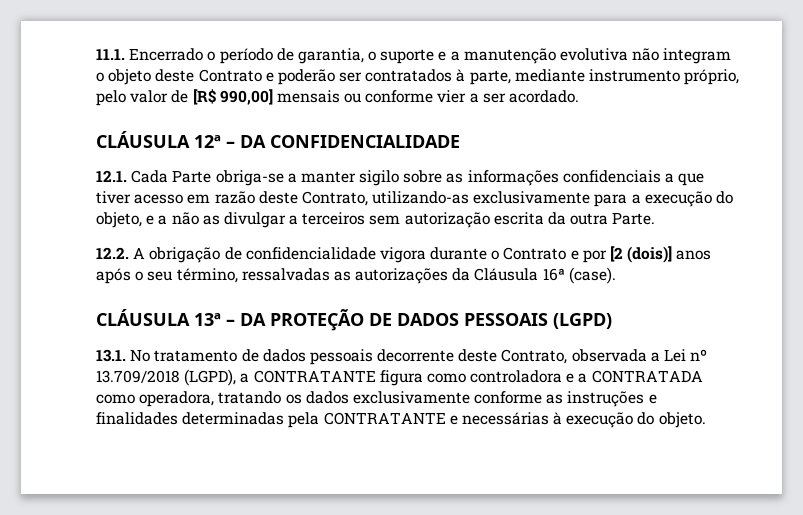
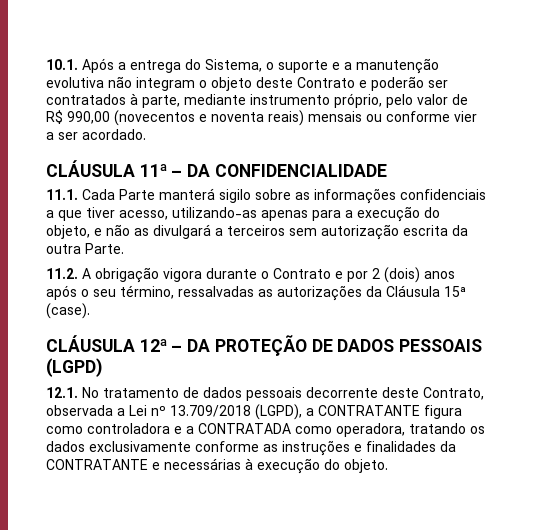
- 11.1. Encerrado o período de garantia, o suporte e a manutenção evolutiva não integram o objeto deste Contrato e poderão ser contratados à parte, mediante instrumento próprio, pelo valor de [R$ 990,00] mensais ou conforme vier a ser acordado.
+ 10.1. Após a entrega do Sistema, o suporte e a manutenção evolutiva não integram o objeto deste Contrato e poderão ser contratados à parte, mediante instrumento próprio, pelo valor de R$ 990,00 (novecentos e noventa reais) mensais ou conforme vier a ser acordado.
- CLÁUSULA 12ª – DA CONFIDENCIALIDADE
+ CLÁUSULA 11ª – DA CONFIDENCIALIDADE
- 12.1. Cada Parte obriga-se a manter sigilo sobre as informações confidenciais a que tiver acesso em razão deste Contrato, utilizando-as exclusivamente para a execução do objeto, e a não as divulgar a terceiros sem autorização escrita da outra Parte.
+ 11.1. Cada Parte manterá sigilo sobre as informações confidenciais a que tiver acesso, utilizando-as apenas para a execução do objeto, e não as divulgará a terceiros sem autorização escrita da outra Parte.
- 12.2. A obrigação de confidencialidade vigora durante o Contrato e por [2 (dois)] anos após o seu término, ressalvadas as autorizações da Cláusula 16ª (case).
+ 11.2. A obrigação vigora durante o Contrato e por 2 (dois) anos após o seu término, ressalvadas as autorizações da Cláusula 15ª (case).
- CLÁUSULA 13ª – DA PROTEÇÃO DE DADOS PESSOAIS (LGPD)
+ CLÁUSULA 12ª – DA PROTEÇÃO DE DADOS PESSOAIS (LGPD)
- 13.1. No tratamento de dados pessoais decorrente deste Contrato, observada a Lei nº 13.709/2018 (LGPD), a CONTRATANTE figura como controladora e a CONTRATADA como operadora, tratando os dados exclusivamente conforme as instruções e finalidades determinadas pela CONTRATANTE e necessárias à execução do objeto.
+ 12.1. No tratamento de dados pessoais decorrente deste Contrato, observada a Lei nº 13.709/2018 (LGPD), a CONTRATANTE figura como controladora e a CONTRATADA como operadora, tratando os dados exclusivamente conforme as instruções e finalidades da CONTRATANTE e necessárias à execução do objeto.

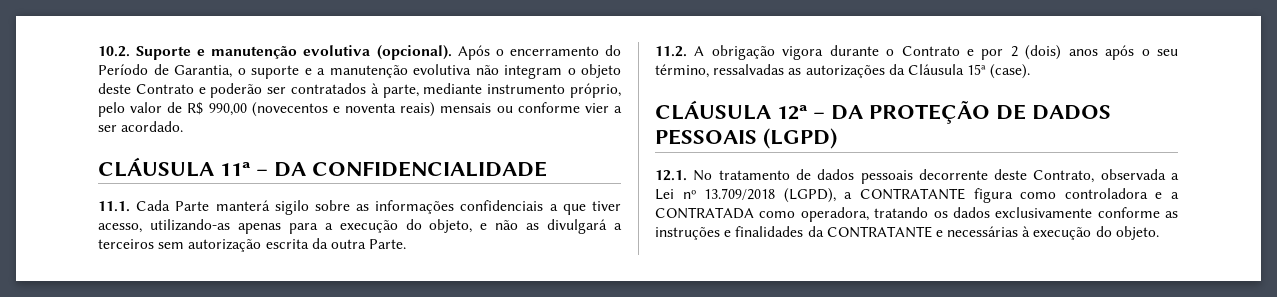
- 10.1. Após a entrega do Sistema, o suporte e a manutenção evolutiva não integram o objeto deste Contrato e poderão ser contratados à parte, mediante instrumento próprio, pelo valor de R$ 990,00 (novecentos e noventa reais) mensais ou conforme vier a ser acordado.
+ 10.2. Suporte e manutenção evolutiva (opcional). Após o encerramento do Período de Garantia, o suporte e a manutenção evolutiva não integram o objeto deste Contrato e poderão ser contratados à parte, mediante instrumento próprio, pelo valor de R$ 990,00 (novecentos e noventa reais) mensais ou conforme vier a ser acordado.

